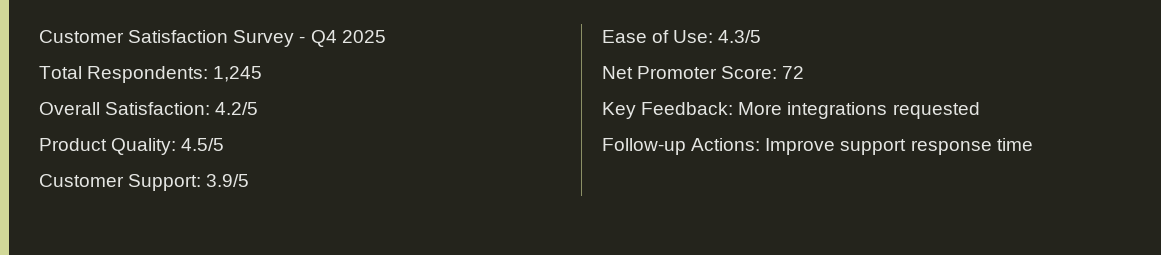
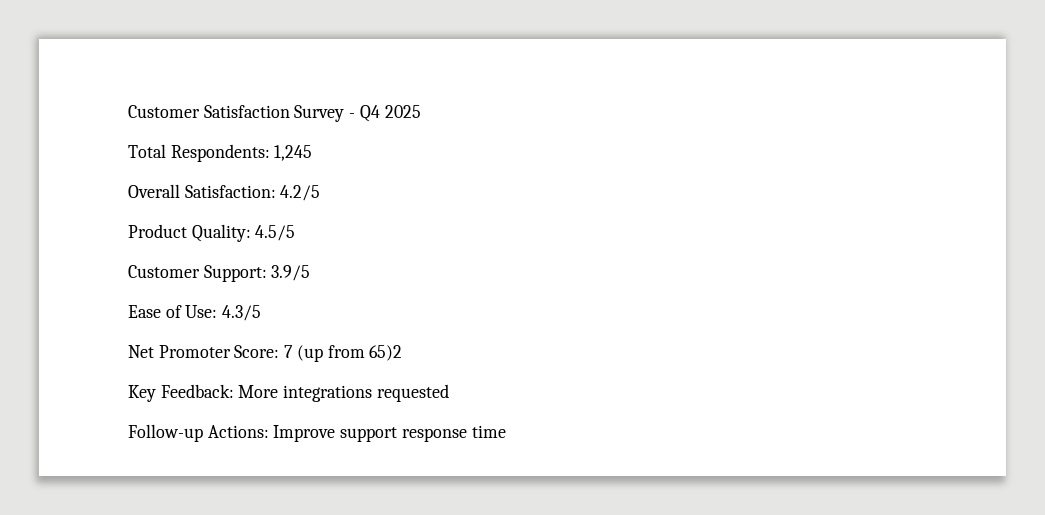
- Net Promoter Score: 72
+ Net Promoter Score: 7 (up from 65)2

